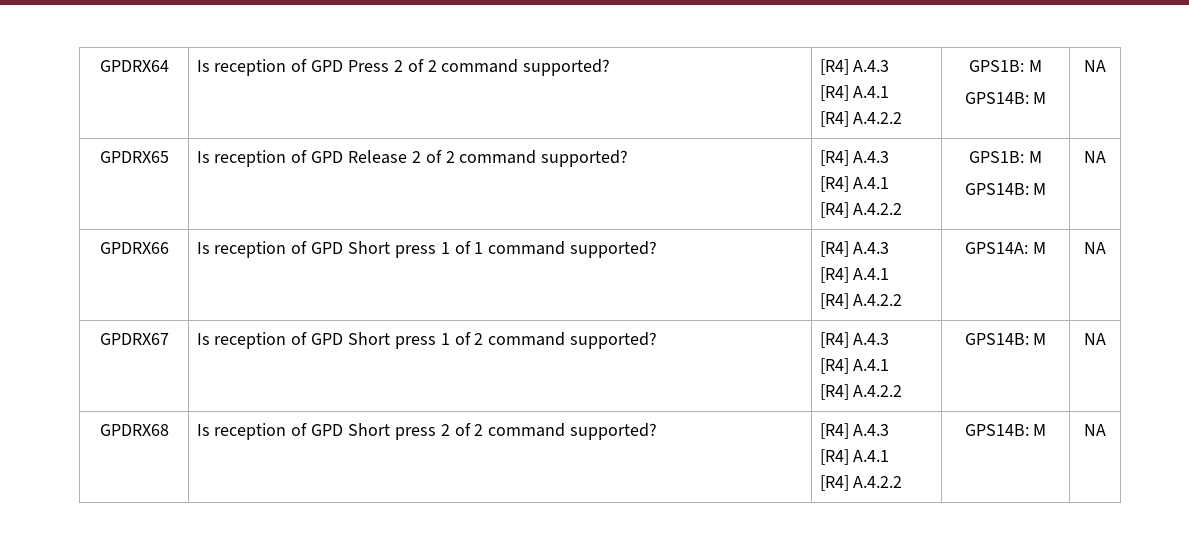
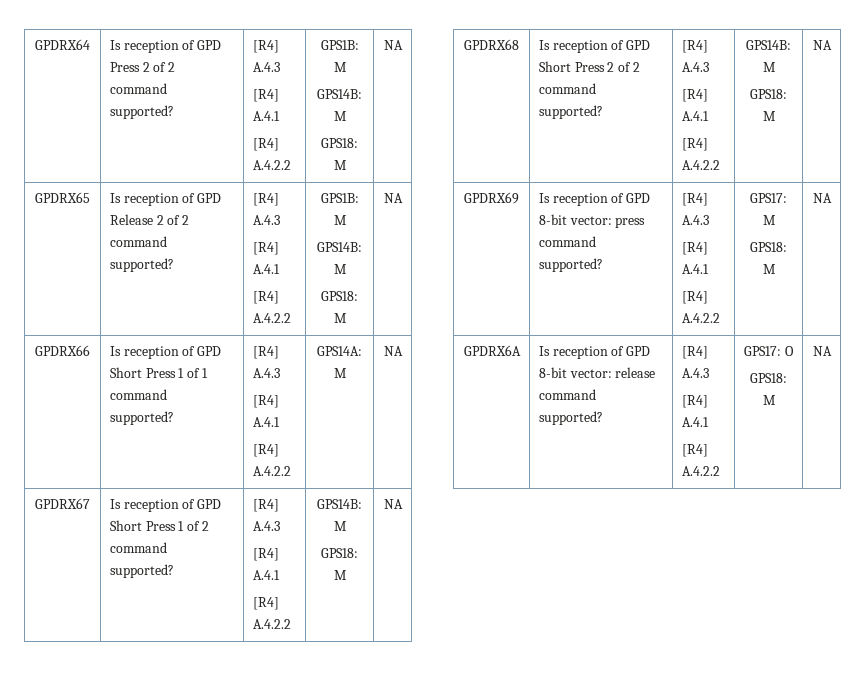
  GPDRX64 | Is reception of GPD Press 2 of 2 command supported? | [R4] A.4.3
  [R4] A.4.1
  [R4] A.4.2.2 | GPS1B: M
- GPS14B: M | NA
+ GPS14B: M
+ GPS18: M | NA
  GPDRX65 | Is reception of GPD Release 2 of 2 command supported? | [R4] A.4.3
  [R4] A.4.1
  [R4] A.4.2.2 | GPS1B: M
- GPS14B: M | NA
+ GPS14B: M
+ GPS18: M | NA
- GPDRX66 | Is reception of GPD Short press 1 of 1 command supported? | [R4] A.4.3
+ GPDRX66 | Is reception of GPD Short Press 1 of 1 command supported? | [R4] A.4.3
- GPDRX67 | Is reception of GPD Short press 1 of 2 command supported? | [R4] A.4.3
+ GPDRX67 | Is reception of GPD Short Press 1 of 2 command supported? | [R4] A.4.3
  [R4] A.4.1
- [R4] A.4.2.2 | GPS14B: M | NA
+ [R4] A.4.2.2 | GPS14B: M
+ GPS18: M | NA
- GPDRX68 | Is reception of GPD Short press 2 of 2 command supported? | [R4] A.4.3
+ GPDRX68 | Is reception of GPD Short Press 2 of 2 command supported? | [R4] A.4.3
  [R4] A.4.1
- [R4] A.4.2.2 | GPS14B: M | NA
+ [R4] A.4.2.2 | GPS14B: M
+ GPS18: M | NA
+ GPDRX69 | Is reception of GPD 8-bit vector: press command supported? | [R4] A.4.3
+ [R4] A.4.1
+ [R4] A.4.2.2 | GPS17: M
+ GPS18: M | NA
+ GPDRX6A | Is reception of GPD 8-bit vector: release command supported? | [R4] A.4.3
+ [R4] A.4.1
+ [R4] A.4.2.2 | GPS17: O
+ GPS18: M | NA

